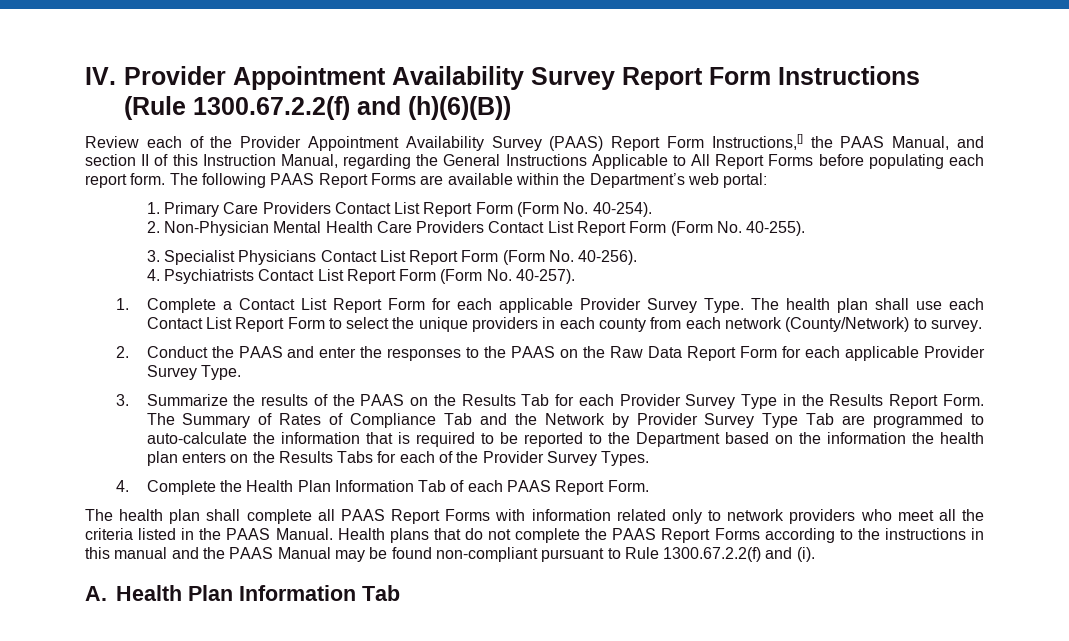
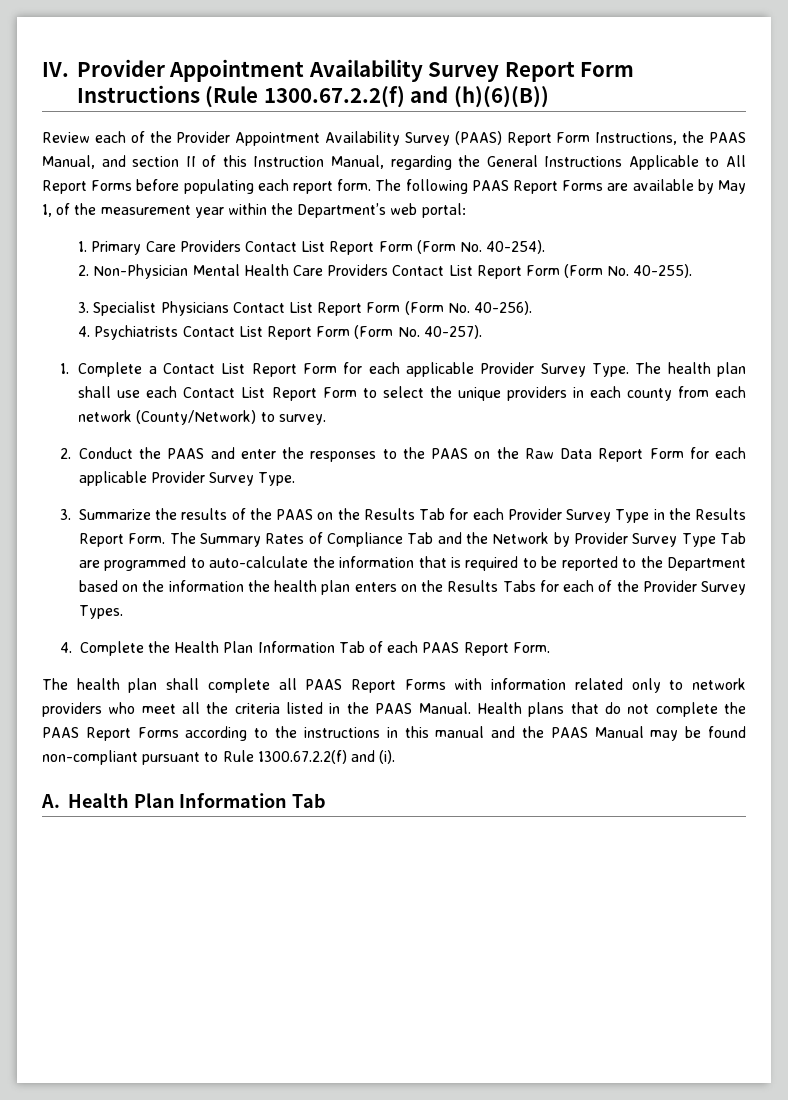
- Review each of the Provider Appointment Availability Survey (PAAS) Report Form Instructions,[] the PAAS Manual, and section II of this Instruction Manual, regarding the General Instructions Applicable to All Report Forms before populating each report form.
+ Review each of the Provider Appointment Availability Survey (PAAS) Report Form Instructions, the PAAS Manual, and section II of this Instruction Manual, regarding the General Instructions Applicable to All Report Forms before populating each report form.
- The following PAAS Report Forms are available within the Department’s web portal:
+ The following PAAS Report Forms are available by May 1, of the measurement year within the Department’s web portal:
- The Summary of Rates of Compliance Tab and the Network by Provider Survey Type Tab are programmed to auto-calculate the information that is required to be reported to the Department based on the information the health plan enters on the Results Tabs for each of the Provider Survey Types.
+ The Summary Rates of Compliance Tab and the Network by Provider Survey Type Tab are programmed to auto-calculate the information that is required to be reported to the Department based on the information the health plan enters on the Results Tabs for each of the Provider Survey Types.

